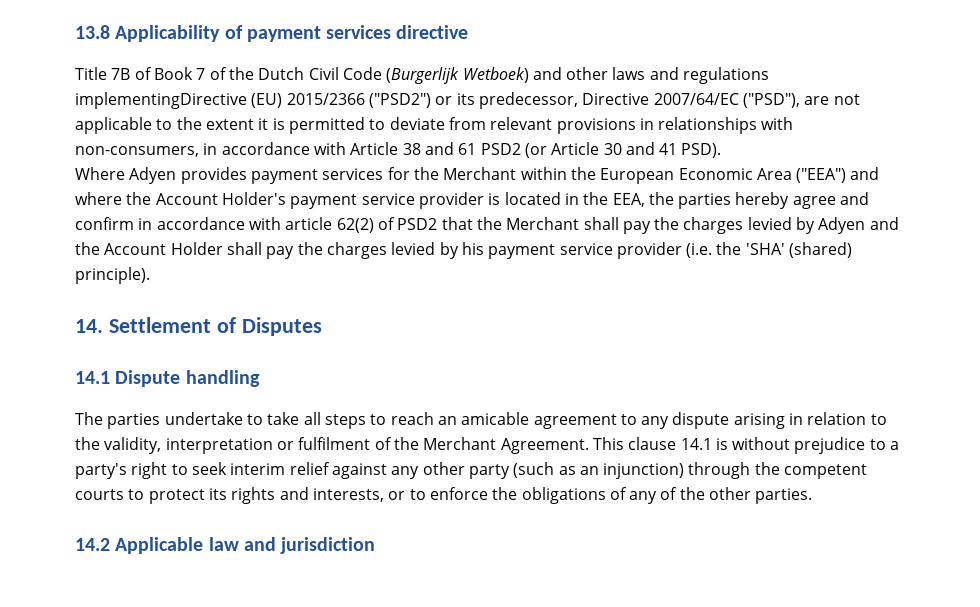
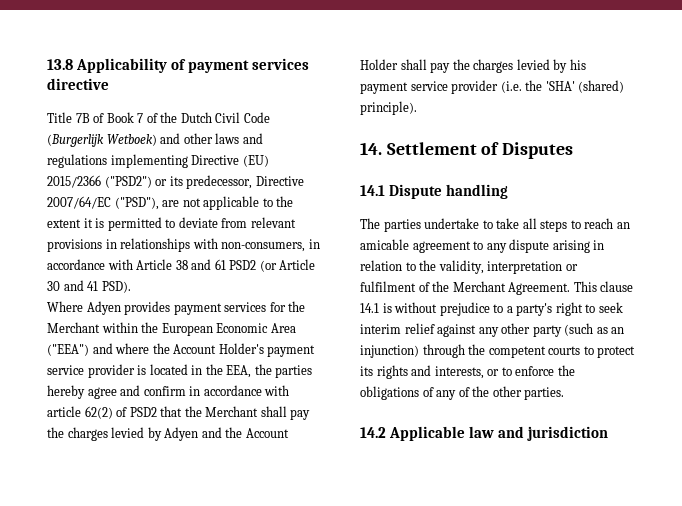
- Title 7B of Book 7 of the Dutch Civil Code (Burgerlijk Wetboek) and other laws and regulations implementingDirective (EU) 2015/2366 ("PSD2") or its predecessor, Directive 2007/64/EC ("PSD"), are not applicable to the extent it is permitted to deviate from relevant provisions in relationships with non-consumers, in accordance with Article 38 and 61 PSD2 (or Article 30 and 41 PSD).
+ Title 7B of Book 7 of the Dutch Civil Code (Burgerlijk Wetboek) and other laws and regulations implementing Directive (EU) 2015/2366 ("PSD2") or its predecessor, Directive 2007/64/EC ("PSD"), are not applicable to the extent it is permitted to deviate from relevant provisions in relationships with non-consumers, in accordance with Article 38 and 61 PSD2 (or Article 30 and 41 PSD).

